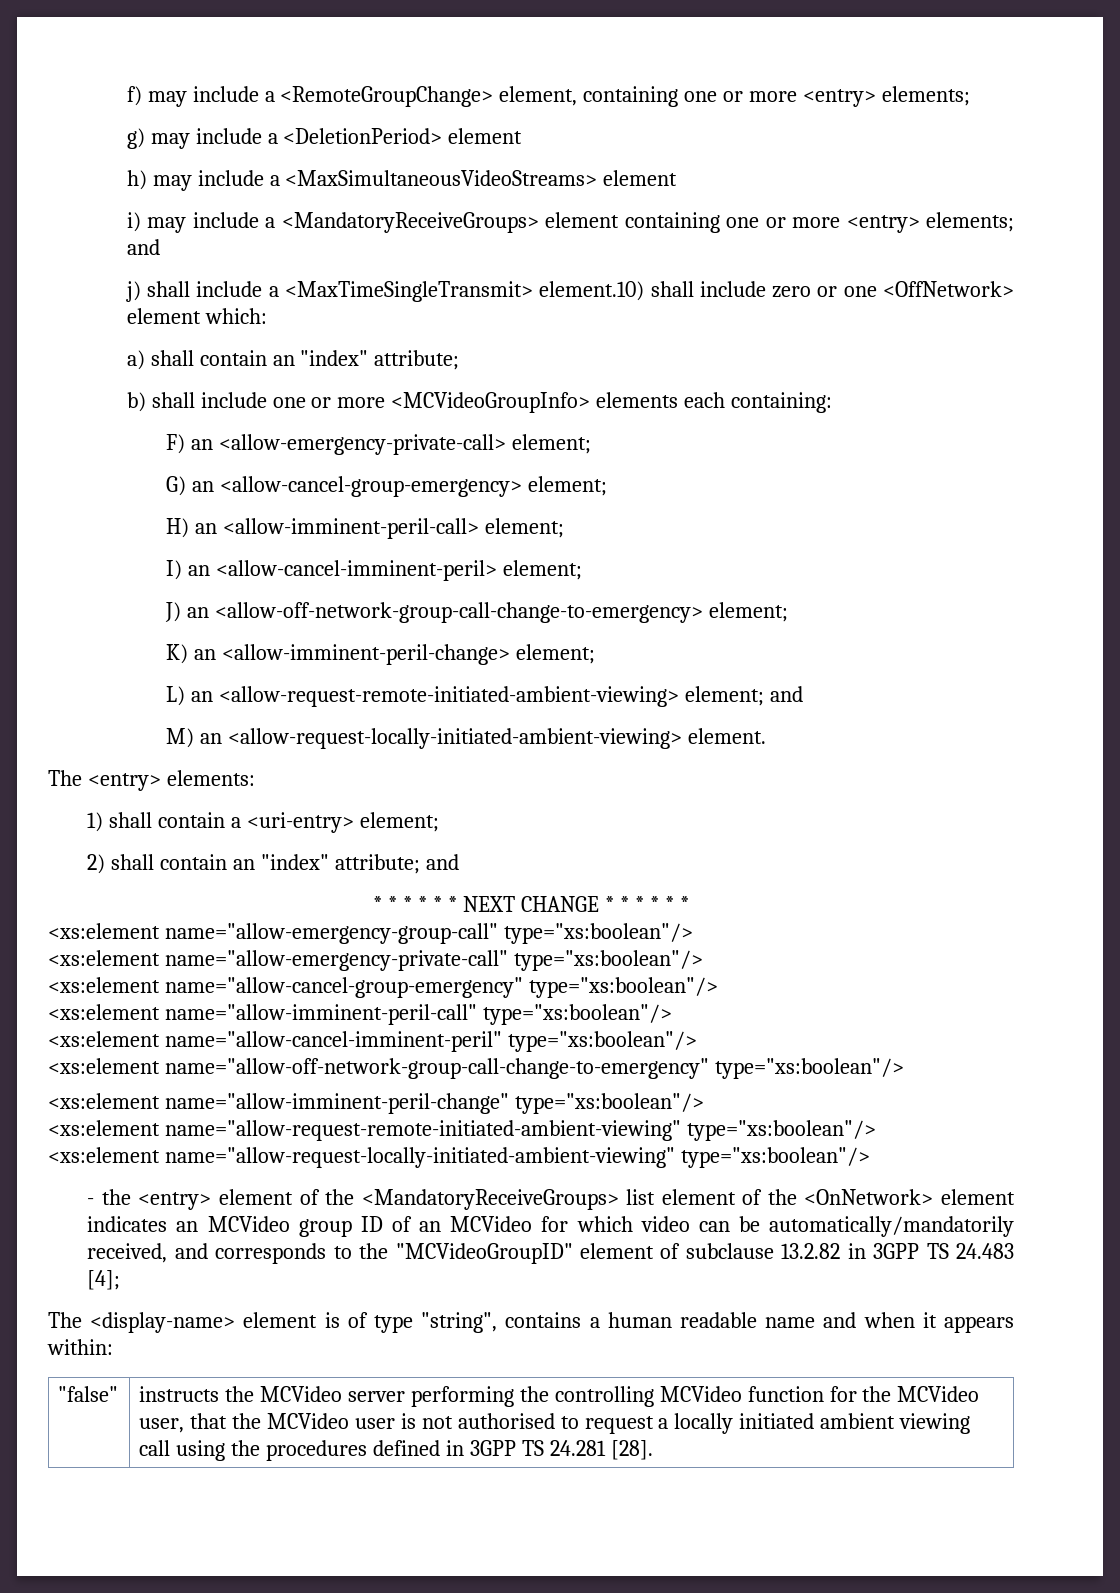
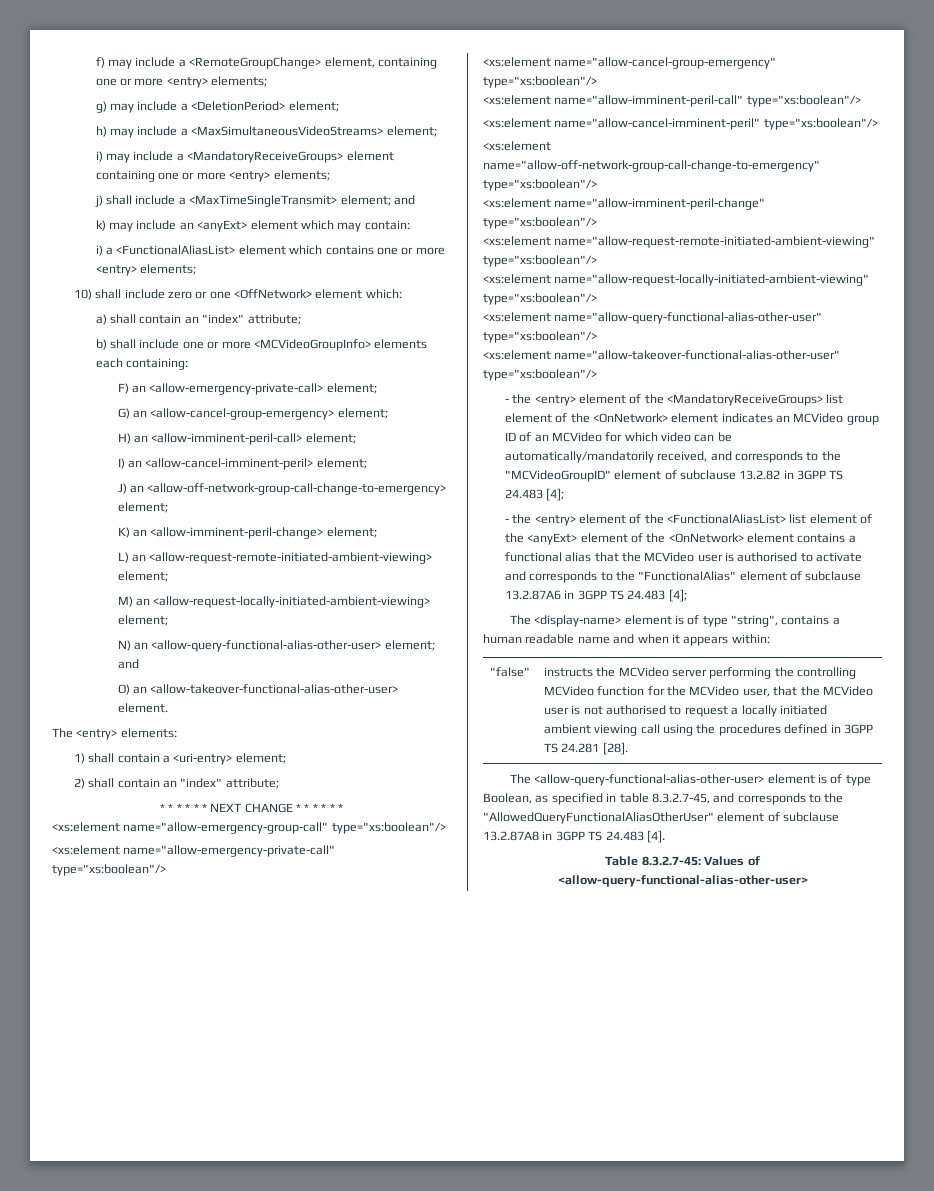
- g) may include a <DeletionPeriod> element
+ g) may include a <DeletionPeriod> element;
- h) may include a <MaxSimultaneousVideoStreams> element
+ h) may include a <MaxSimultaneousVideoStreams> element;
- i) may include a <MandatoryReceiveGroups> element containing one or more <entry> elements; and
+ i) may include a <MandatoryReceiveGroups> element containing one or more <entry> elements;
- j) shall include a <MaxTimeSingleTransmit> element.10) shall include zero or one <OffNetwork> element which:
+ j) shall include a <MaxTimeSingleTransmit> element; and
+ k) may include an <anyExt> element which may contain:
+ i) a <FunctionalAliasList> element which contains one or more <entry> elements;
+ 10) shall include zero or one <OffNetwork> element which:
- L) an <allow-request-remote-initiated-ambient-viewing> element; and
+ L) an <allow-request-remote-initiated-ambient-viewing> element;
- M) an <allow-request-locally-initiated-ambient-viewing> element.
+ M) an <allow-request-locally-initiated-ambient-viewing> element;
+ N) an <allow-query-functional-alias-other-user> element; and
+ O) an <allow-takeover-functional-alias-other-user> element.
- 2) shall contain an "index" attribute; and
+ 2) shall contain an "index" attribute;
+ <xs:element name="allow-query-functional-alias-other-user" type="xs:boolean"/>
+ <xs:element name="allow-takeover-functional-alias-other-user" type="xs:boolean"/>
+ - the <entry> element of the <FunctionalAliasList> list element of the <anyExt> element of the <OnNetwork> element contains a functional alias that the MCVideo user is authorised to activate and corresponds to the "FunctionalAlias" element of subclause 13.2.87A6 in 3GPP TS 24.483 [4];
+ The <allow-query-functional-alias-other-user> element is of type Boolean, as specified in table 8.3.2.7-45, and corresponds to the "AllowedQueryFunctionalAliasOtherUser" element of subclause 13.2.87A8 in 3GPP TS 24.483 [4].
+ Table 8.3.2.7-45: Values of <allow-query-functional-alias-other-user>

